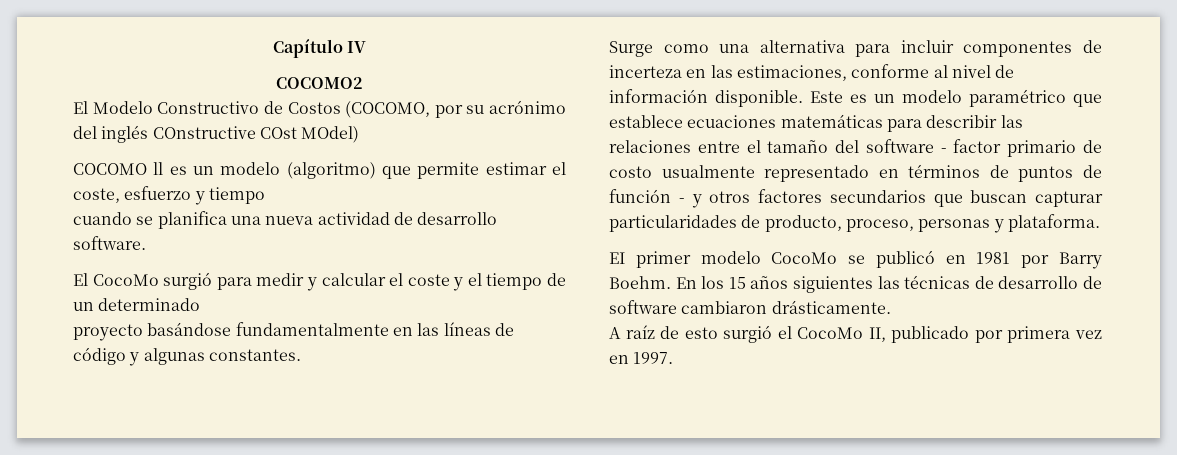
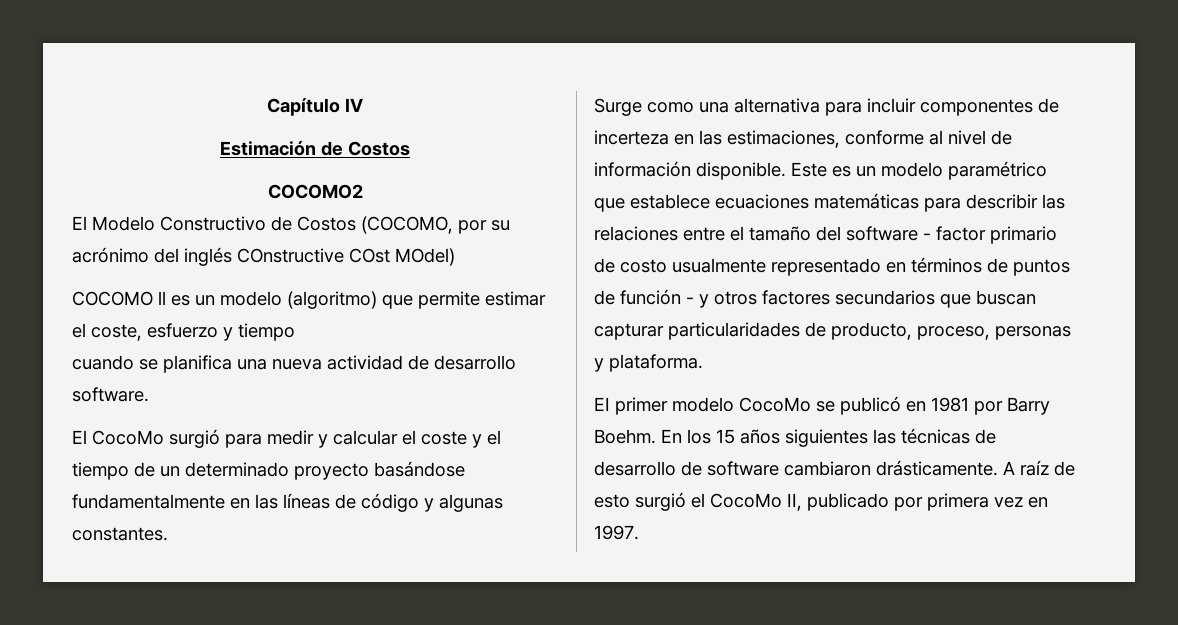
+ Estimación de Costos
- El CocoMo surgió para medir y calcular el coste y el tiempo de un determinado
- proyecto basándose fundamentalmente en las líneas de código y algunas constantes.
+ El CocoMo surgió para medir y calcular el coste y el tiempo de un determinado proyecto basándose fundamentalmente en las líneas de código y algunas constantes.
- En los 15 años siguientes las técnicas de desarrollo de software cambiaron drásticamente.
- A raíz de esto surgió el CocoMo II, publicado por primera vez en 1997.
+ En los 15 años siguientes las técnicas de desarrollo de software cambiaron drásticamente. A raíz de esto surgió el CocoMo II, publicado por primera vez en 1997.

